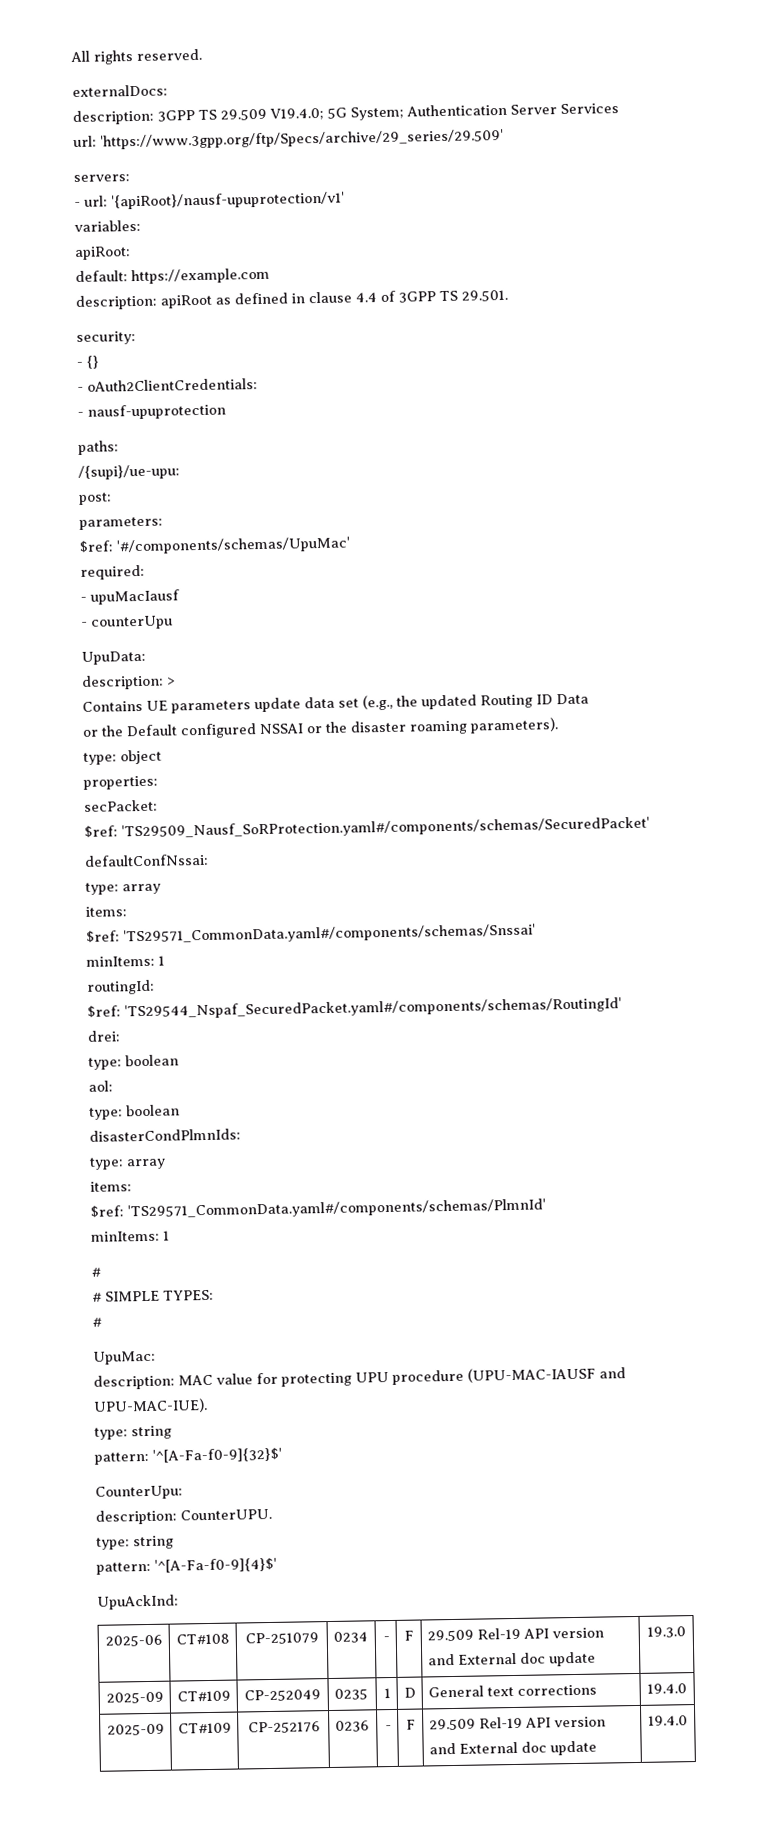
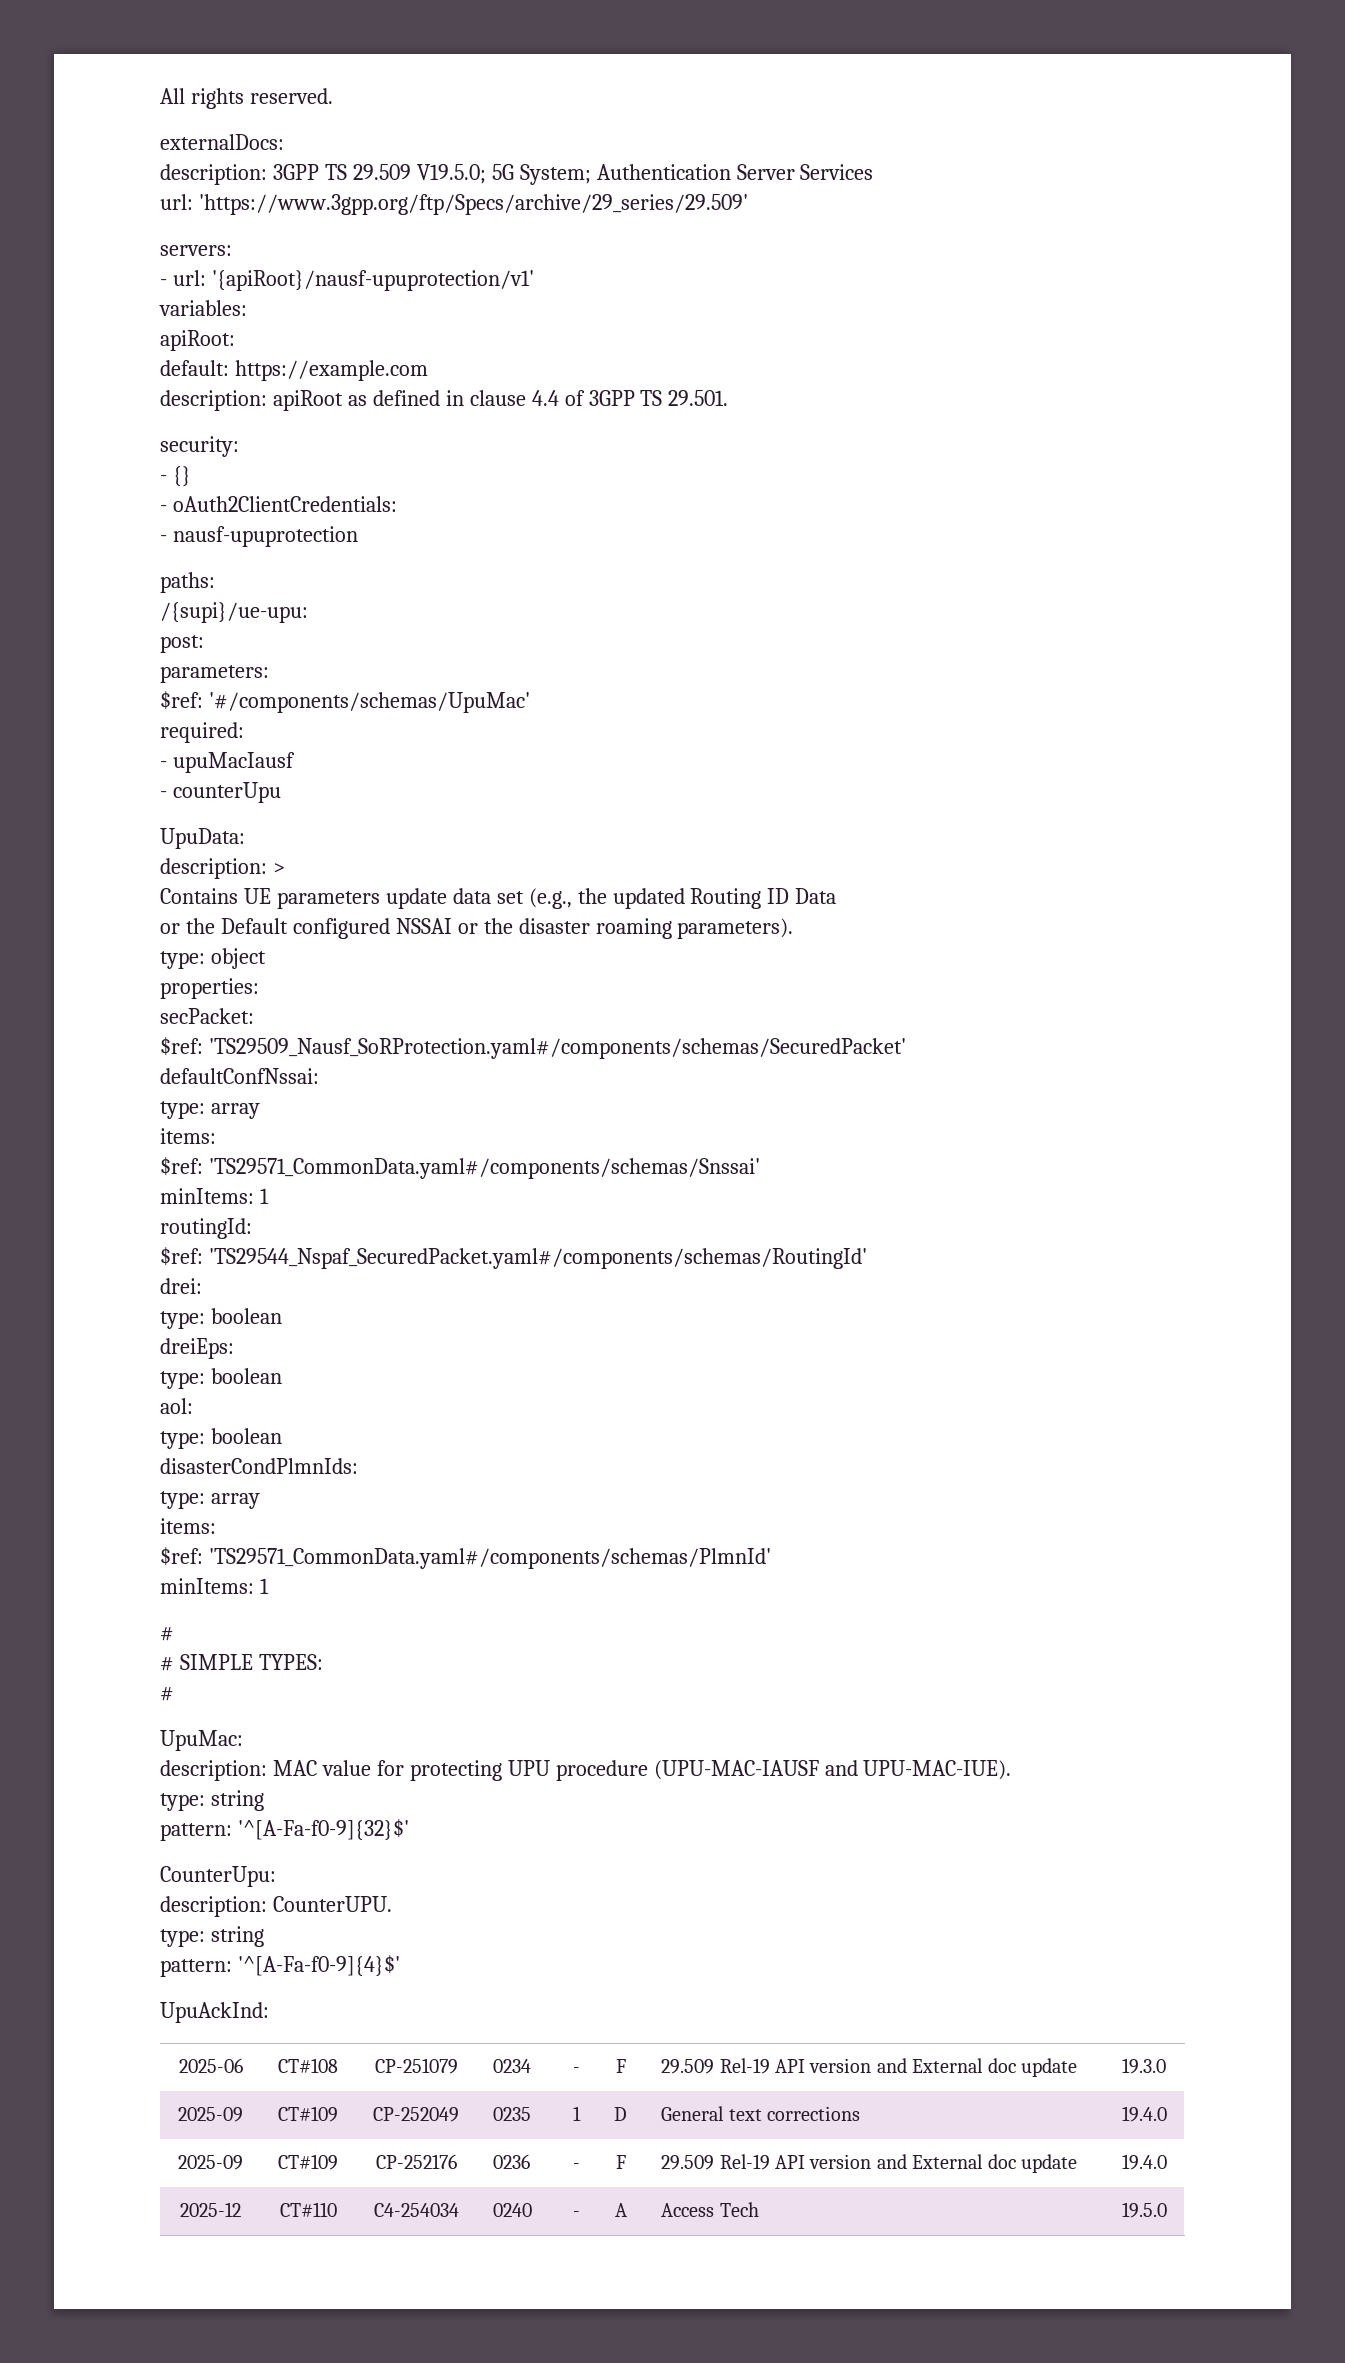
- description: 3GPP TS 29.509 V19.4.0; 5G System; Authentication Server Services
+ description: 3GPP TS 29.509 V19.5.0; 5G System; Authentication Server Services
+ dreiEps:
+ type: boolean
+ 2025-12 | CT#110 | C4-254034 | 0240 | - | A | Access Tech | 19.5.0

